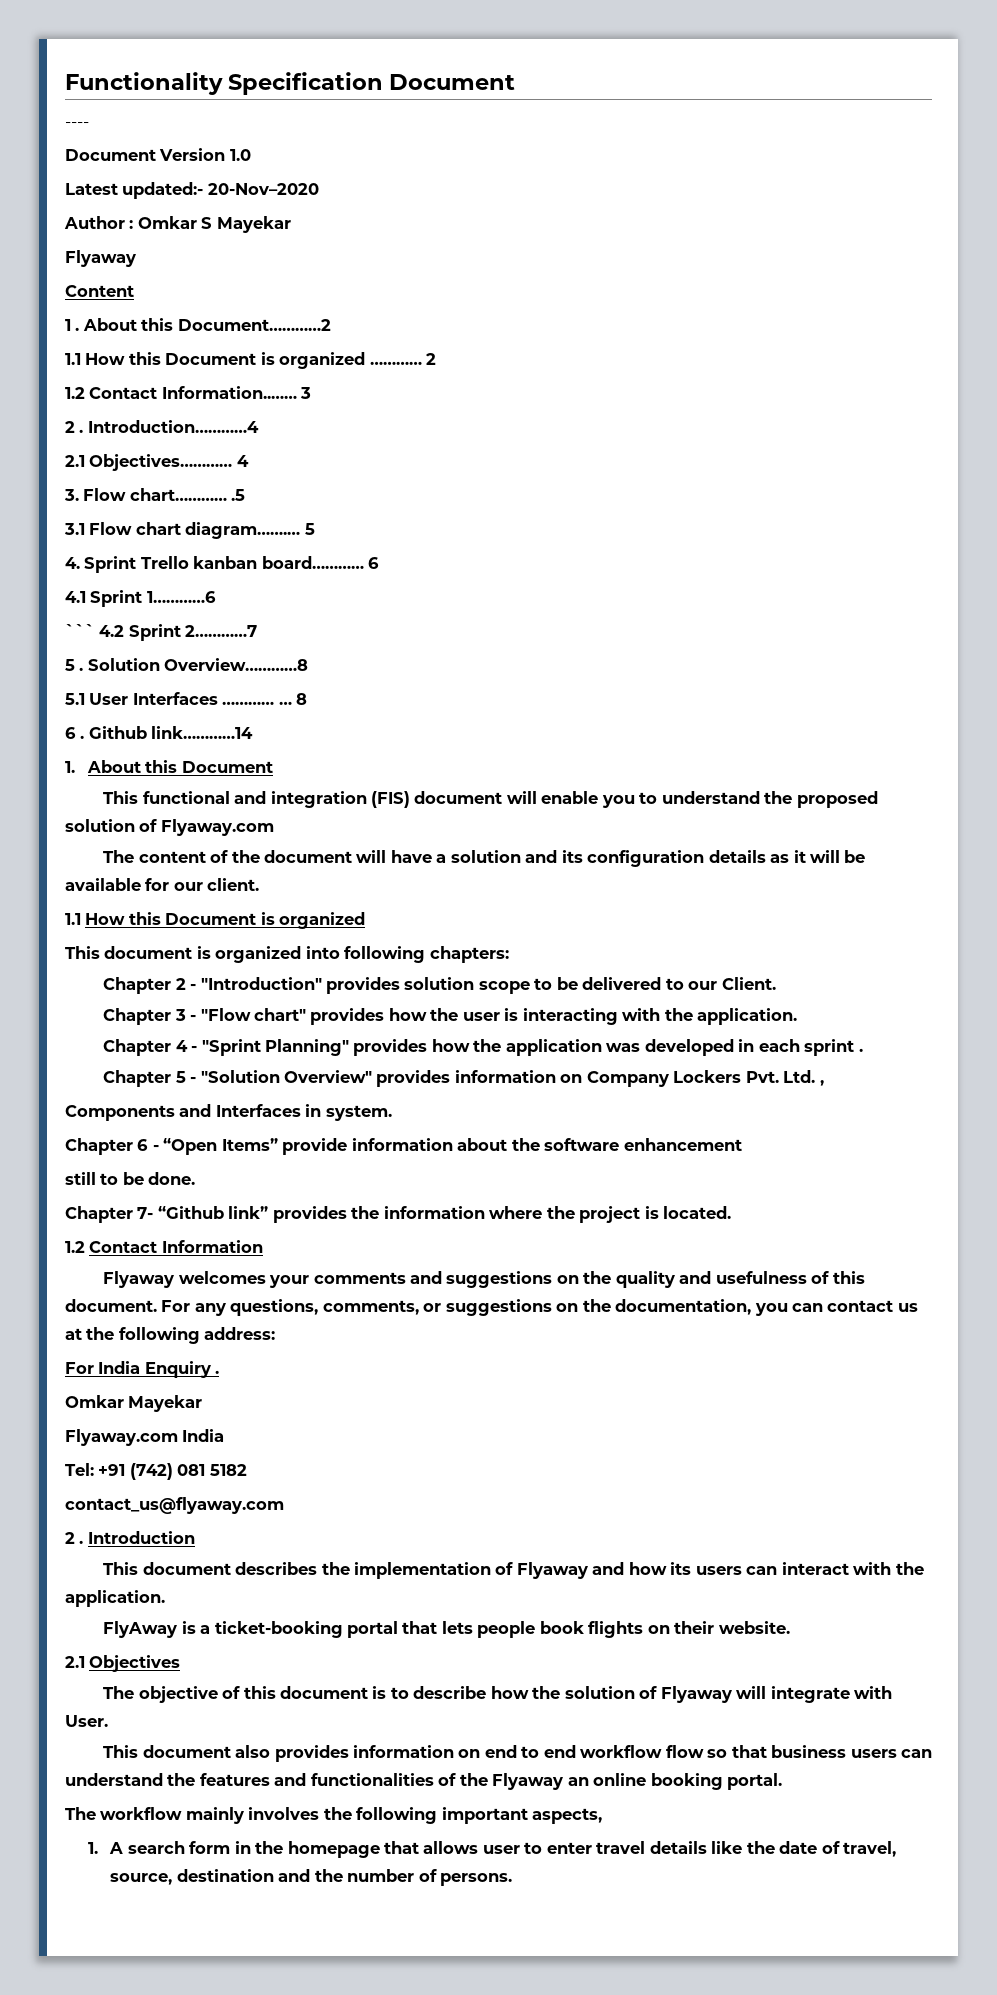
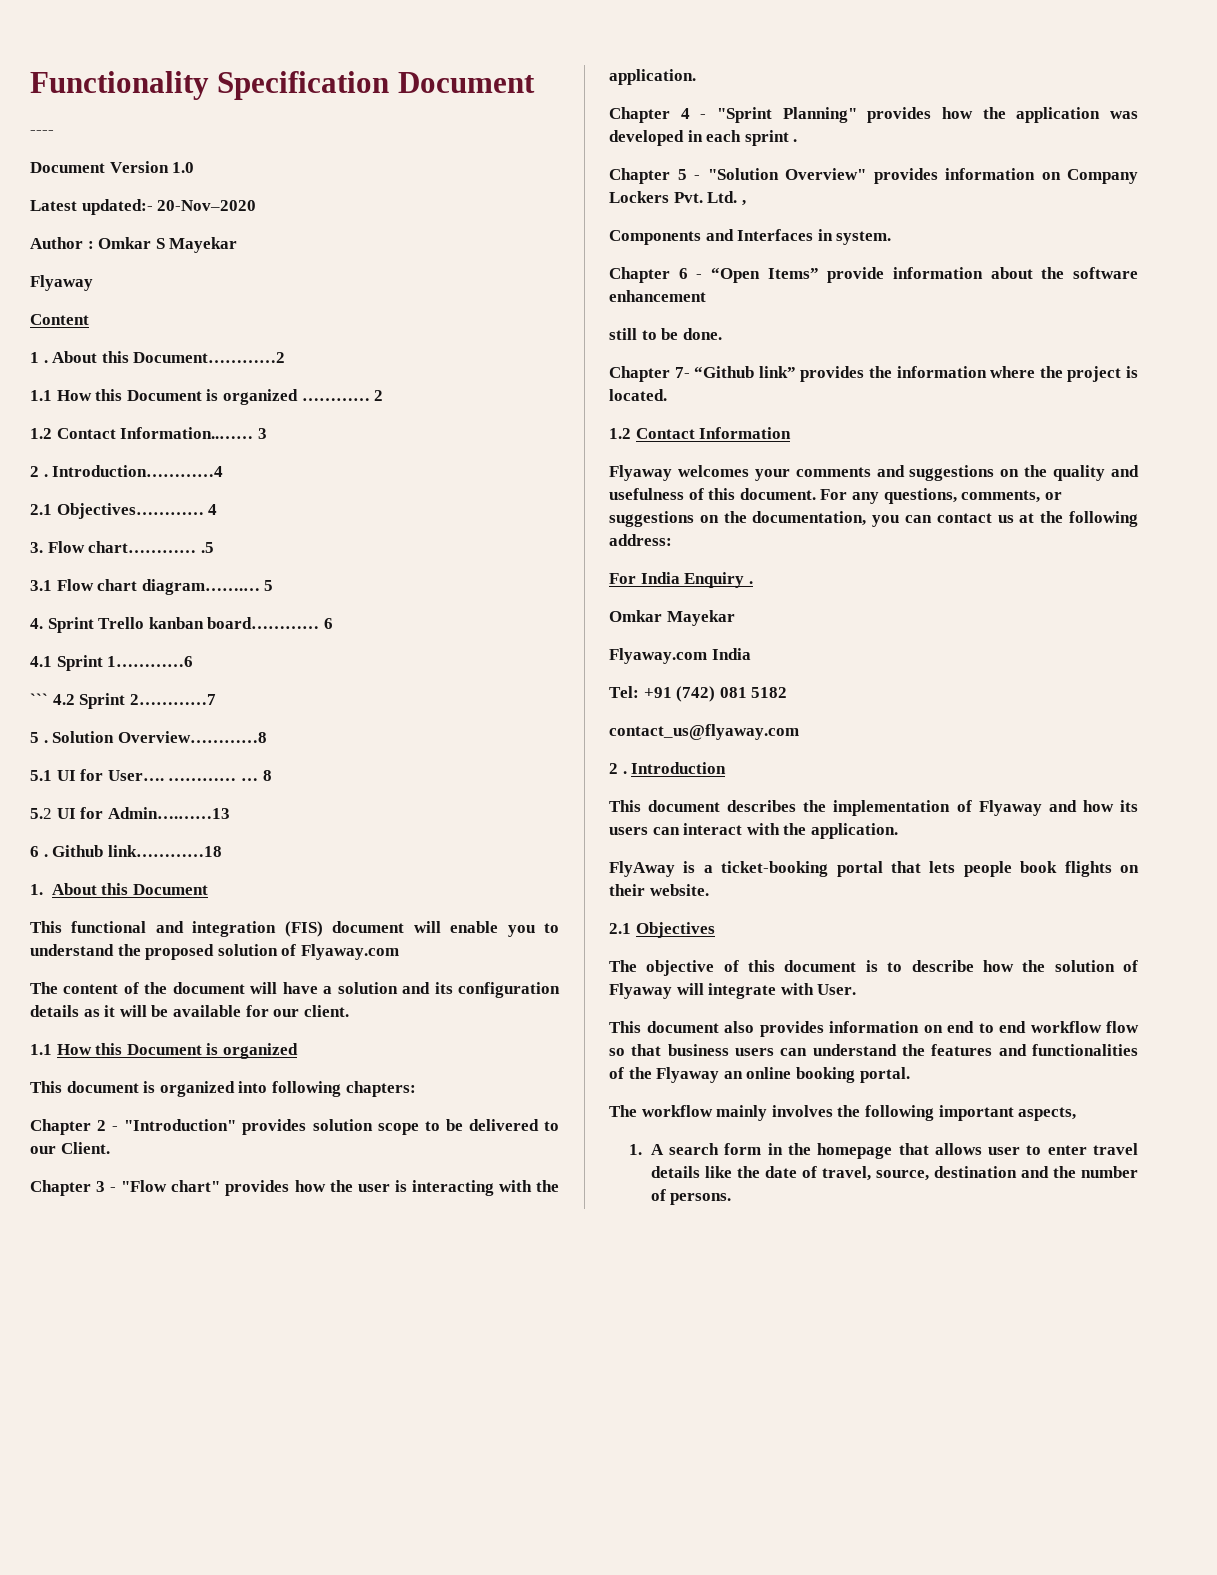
- 5.1 User Interfaces …………
+ 5.1 UI for User…. …………
+ 5.2 UI for Admin….……13
- Github link…………14
+ Github link…………18

